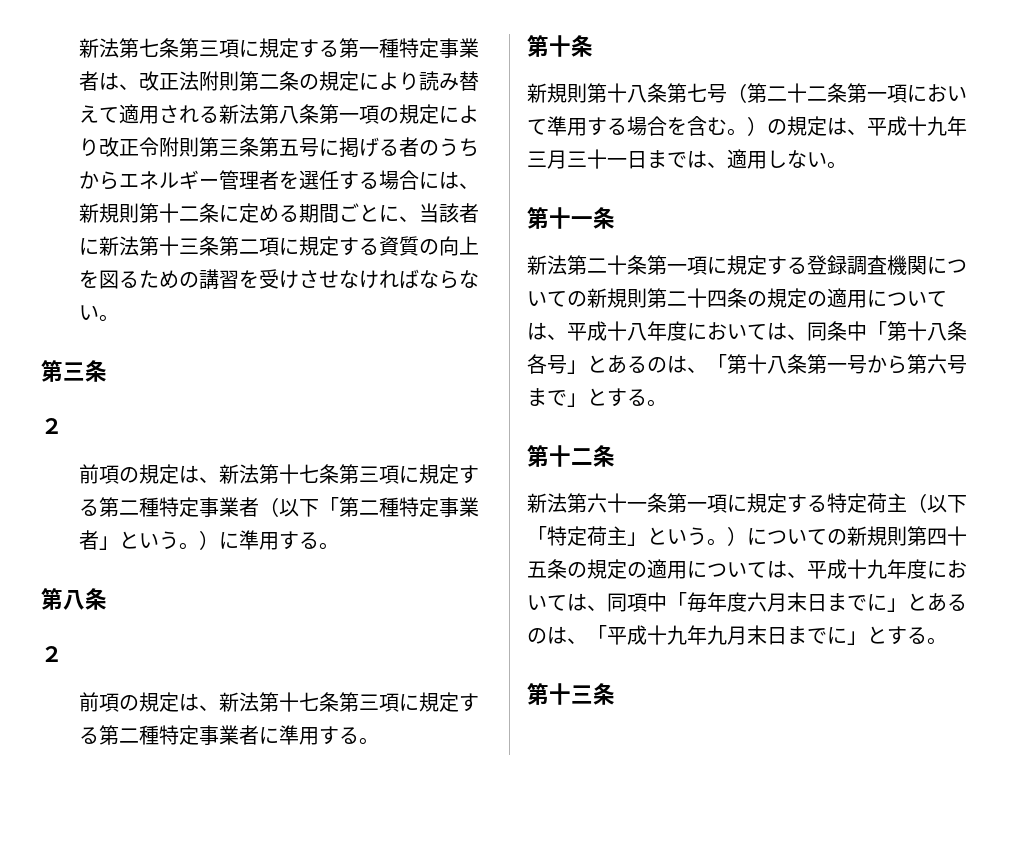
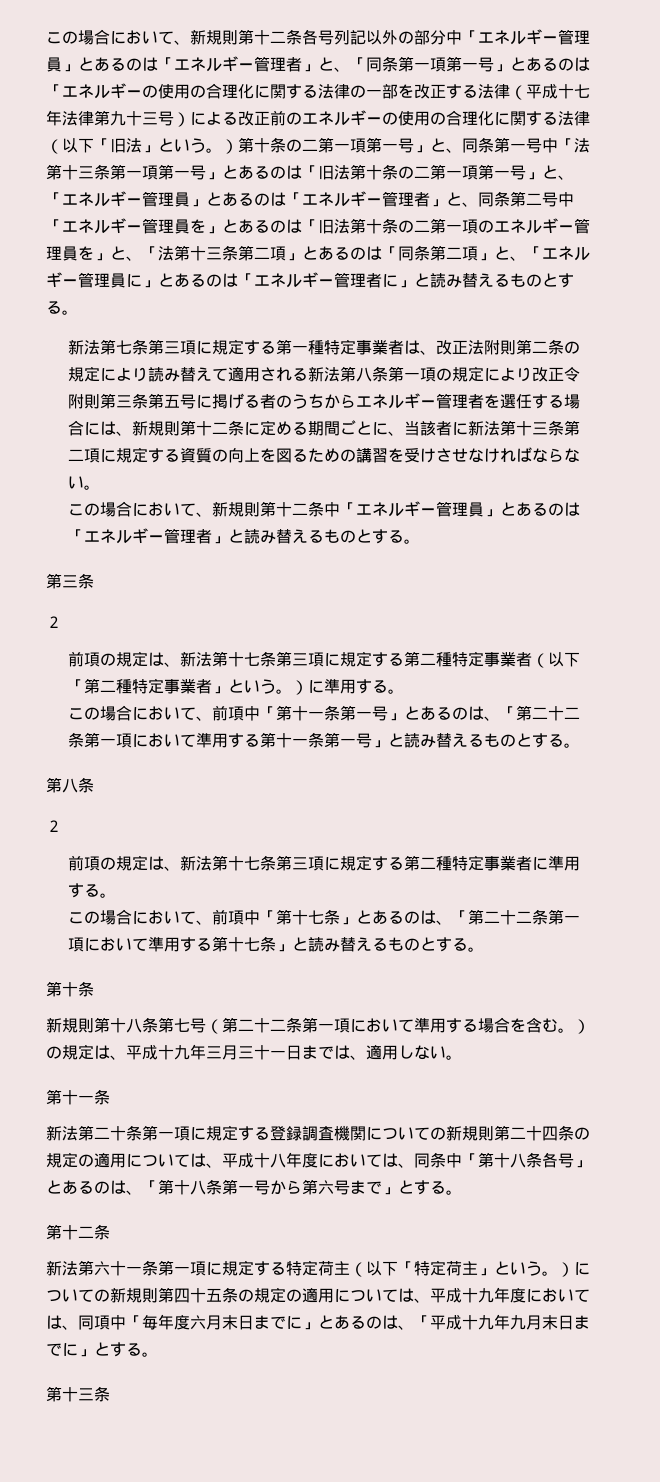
+ この場合において、新規則第十二条各号列記以外の部分中「エネルギー管理員」とあるのは「エネルギー管理者」と、「同条第一項第一号」とあるのは「エネルギーの使用の合理化に関する法律の一部を改正する法律（平成十七年法律第九十三号）による改正前のエネルギーの使用の合理化に関する法律（以下「旧法」という。）第十条の二第一項第一号」と、同条第一号中「法第十三条第一項第一号」とあるのは「旧法第十条の二第一項第一号」と、「エネルギー管理員」とあるのは「エネルギー管理者」と、同条第二号中「エネルギー管理員を」とあるのは「旧法第十条の二第一項のエネルギー管理員を」と、「法第十三条第二項」とあるのは「同条第二項」と、「エネルギー管理員に」とあるのは「エネルギー管理者に」と読み替えるものとする。
+ この場合において、新規則第十二条中「エネルギー管理員」とあるのは「エネルギー管理者」と読み替えるものとする。
+ この場合において、前項中「第十一条第一号」とあるのは、「第二十二条第一項において準用する第十一条第一号」と読み替えるものとする。
+ この場合において、前項中「第十七条」とあるのは、「第二十二条第一項において準用する第十七条」と読み替えるものとする。

